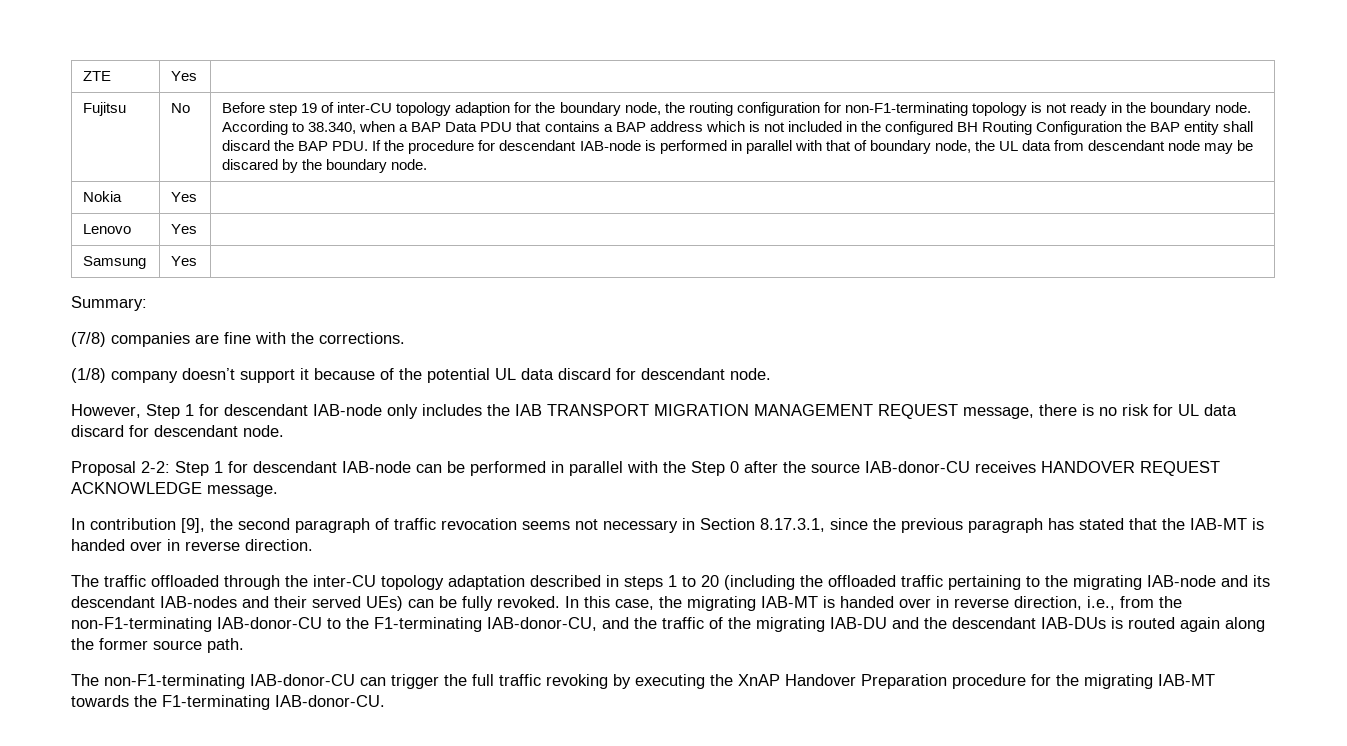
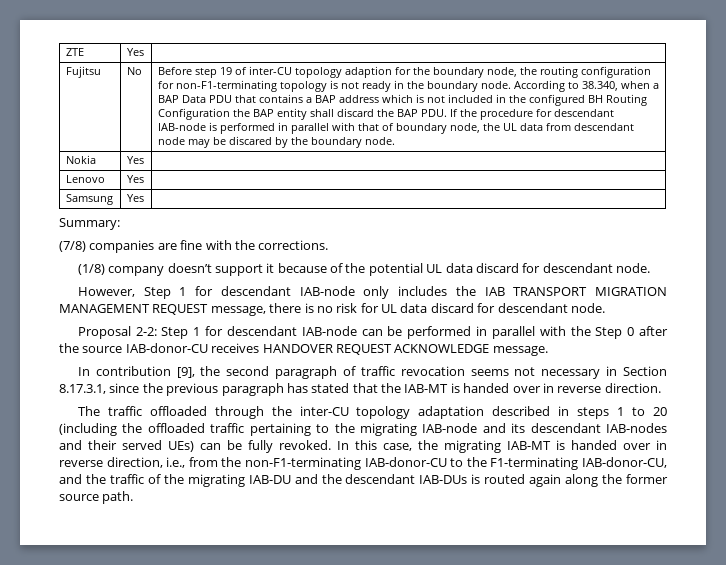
- The non-F1-terminating IAB-donor-CU can trigger the full traffic revoking by executing the XnAP Handover Preparation procedure for the migrating IAB-MT towards the F1-terminating IAB-donor-CU.

